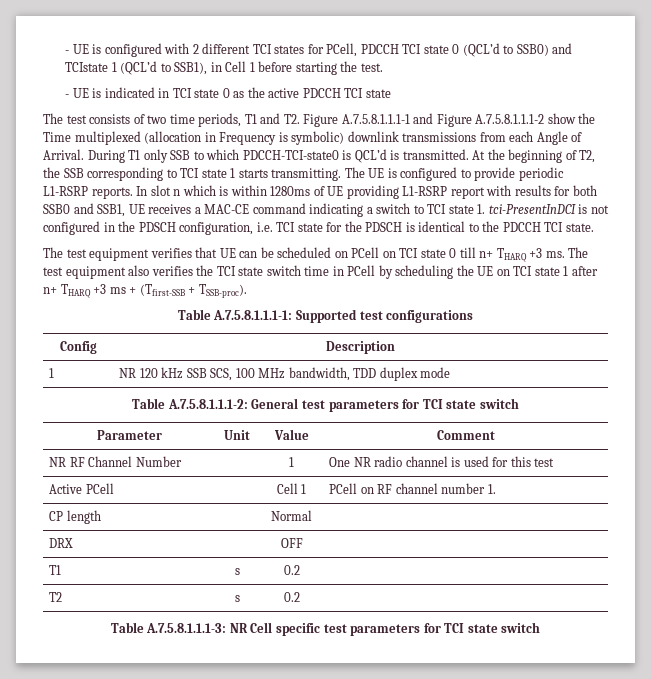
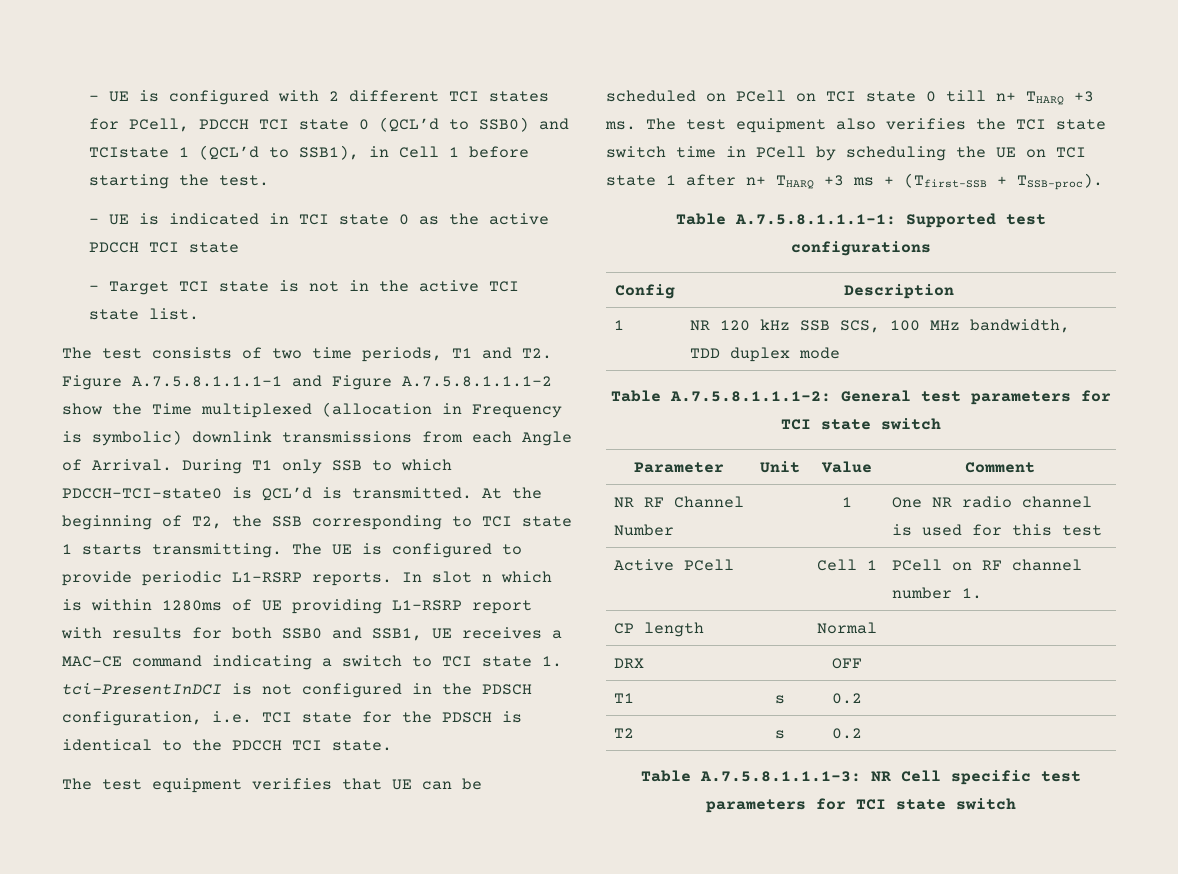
+ - Target TCI state is not in the active TCI state list.

